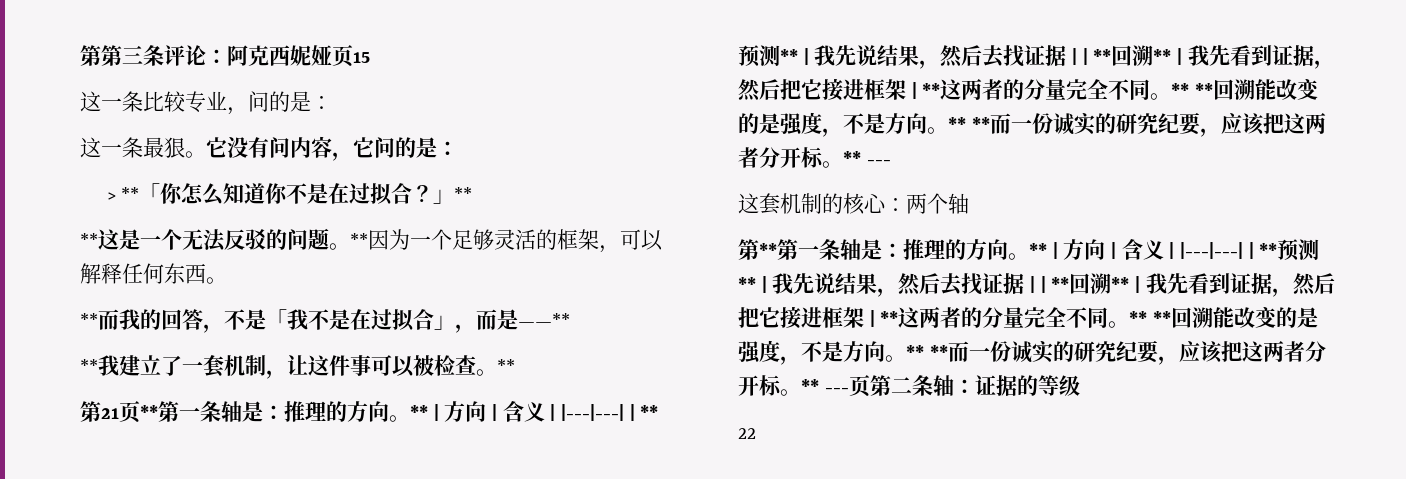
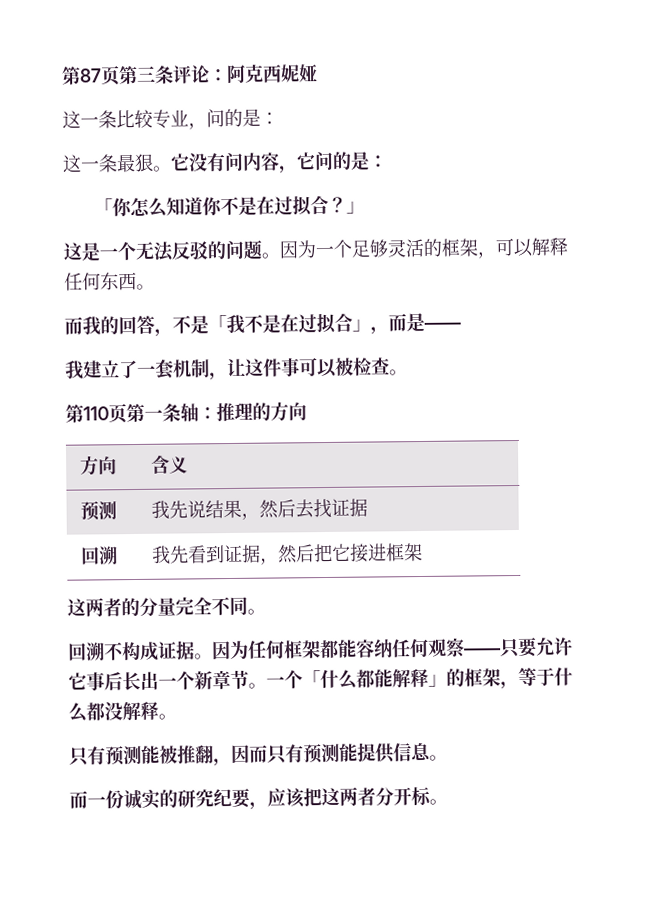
- 第第三条评论：阿克西妮娅页15
+ 第87页第三条评论：阿克西妮娅
- > **「你怎么知道你不是在过拟合？」**
- **这是一个无法反驳的问题。
+ 「你怎么知道你不是在过拟合？」
+ 这是一个无法反驳的问题。
- **因为一个足够灵活的框架，可以解释任何东西。
+ 因为一个足够灵活的框架，可以解释任何东西。
- **而我的回答，不是「我不是在过拟合」，而是——**
- **我建立了一套机制，让这件事可以被检查。**
- 第21页**第一条轴是：推理的方向。** | 方向 | 含义 | |---|---| | **预测** | 我先说结果，然后去找证据 | | **回溯** | 我先看到证据，然后把它接进框架 | **这两者的分量完全不同。** **回溯能改变的是强度，不是方向。** **而一份诚实的研究纪要，应该把这两者分开标。** ---
- 这套机制的核心：两个轴
- 第**第一条轴是：推理的方向。** | 方向 | 含义 | |---|---| | **预测** | 我先说结果，然后去找证据 | | **回溯** | 我先看到证据，然后把它接进框架 | **这两者的分量完全不同。** **回溯能改变的是强度，不是方向。** **而一份诚实的研究纪要，应该把这两者分开标。** ---页第二条轴：证据的等级
- 22
+ 而我的回答，不是「我不是在过拟合」，而是——
+ 我建立了一套机制，让这件事可以被检查。
+ 第110页第一条轴：推理的方向
+ 方向 | 含义
+ 预测 | 我先说结果，然后去找证据
+ 回溯 | 我先看到证据，然后把它接进框架
+ 这两者的分量完全不同。
+ 回溯不构成证据。因为任何框架都能容纳任何观察——只要允许它事后长出一个新章节。一个「什么都能解释」的框架，等于什么都没解释。
+ 只有预测能被推翻，因而只有预测能提供信息。
+ 而一份诚实的研究纪要，应该把这两者分开标。

